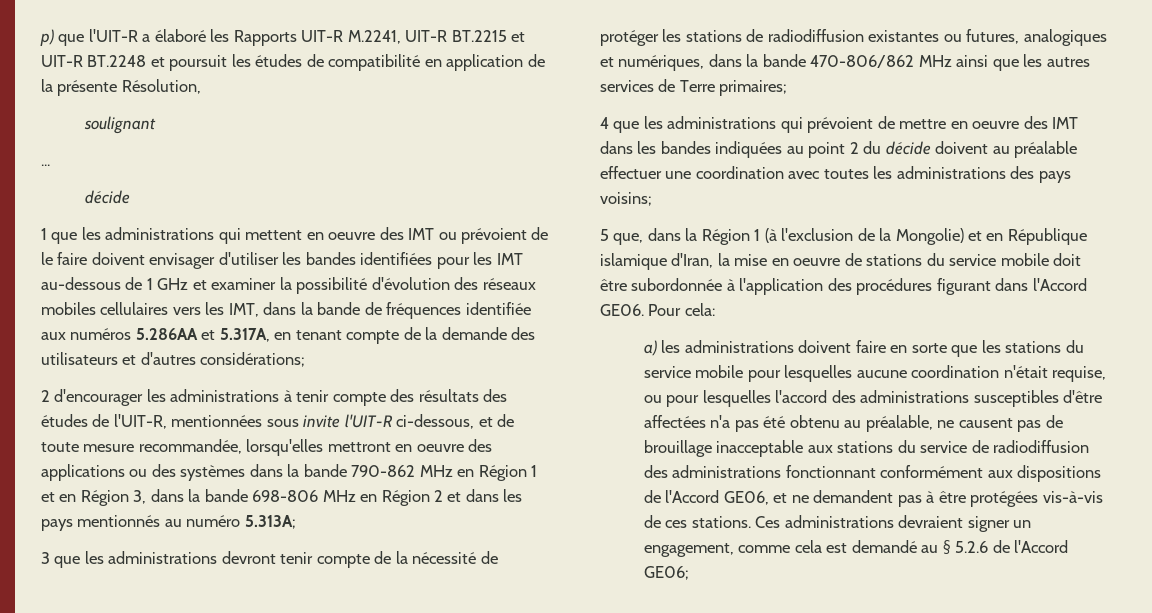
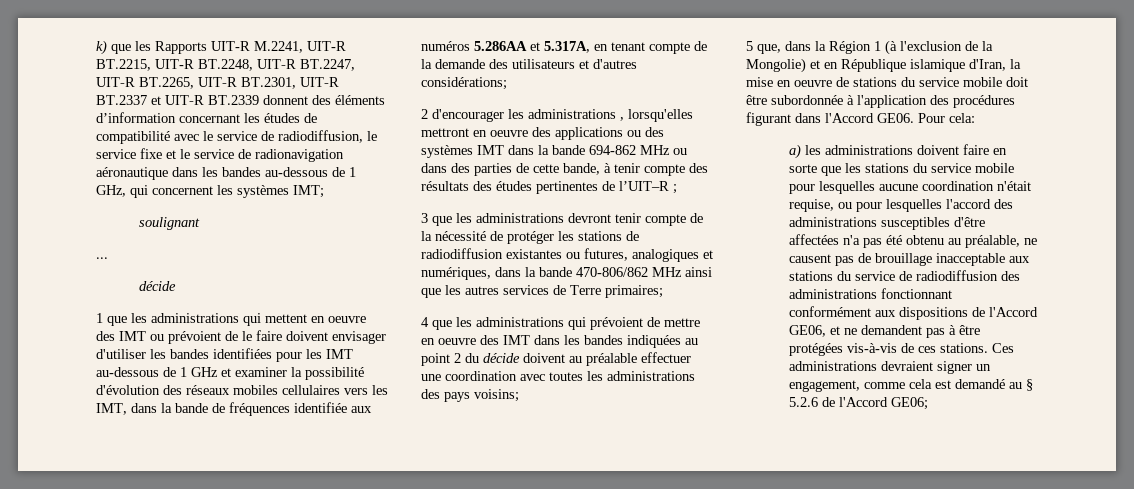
- p) que l'UIT-R a élaboré les Rapports UIT-R M.2241, UIT-R BT.2215 et UIT-R BT.2248 et poursuit les études de compatibilité en application de la présente Résolution,
+ k) que les Rapports UIT-R M.2241, UIT-R BT.2215, UIT-R BT.2248, UIT-R BT.2247, UIT-R BT.2265, UIT-R BT.2301, UIT-R BT.2337 et UIT-R BT.2339 donnent des éléments d’information concernant les études de compatibilité avec le service de radiodiffusion, le service fixe et le service de radionavigation aéronautique dans les bandes au-dessous de 1 GHz, qui concernent les systèmes IMT;
- 2 d'encourager les administrations à tenir compte des résultats des études de l'UIT-R, mentionnées sous invite l'UIT-R ci-dessous, et de toute mesure recommandée, lorsqu'elles mettront en oeuvre des applications ou des systèmes dans la bande 790-862 MHz en Région 1 et en Région 3, dans la bande 698-806 MHz en Région 2 et dans les pays mentionnés au numéro 5.313A;
+ 2 d'encourager les administrations , lorsqu'elles mettront en oeuvre des applications ou des systèmes IMT dans la bande 694-862 MHz ou dans des parties de cette bande, à tenir compte des résultats des études pertinentes de l’UIT–R ;

